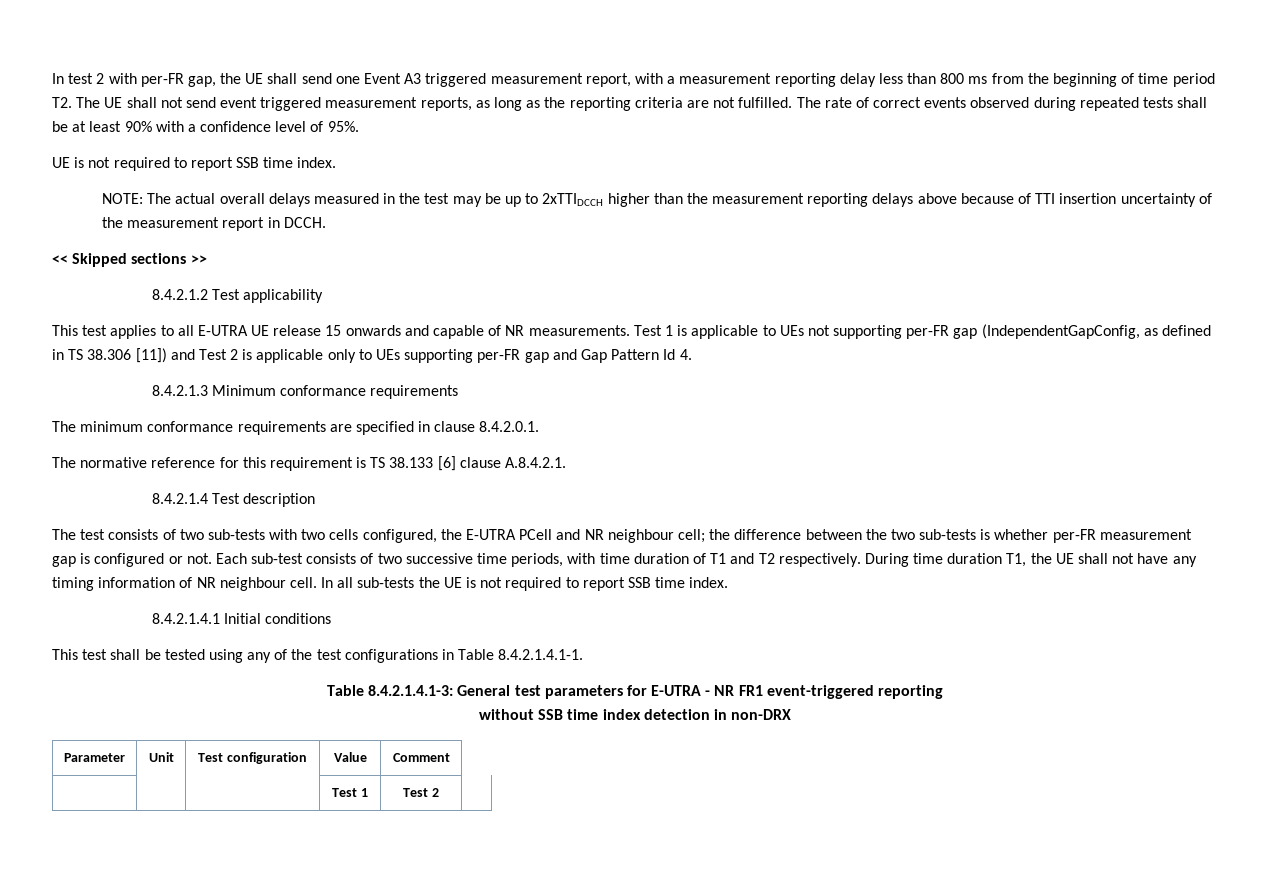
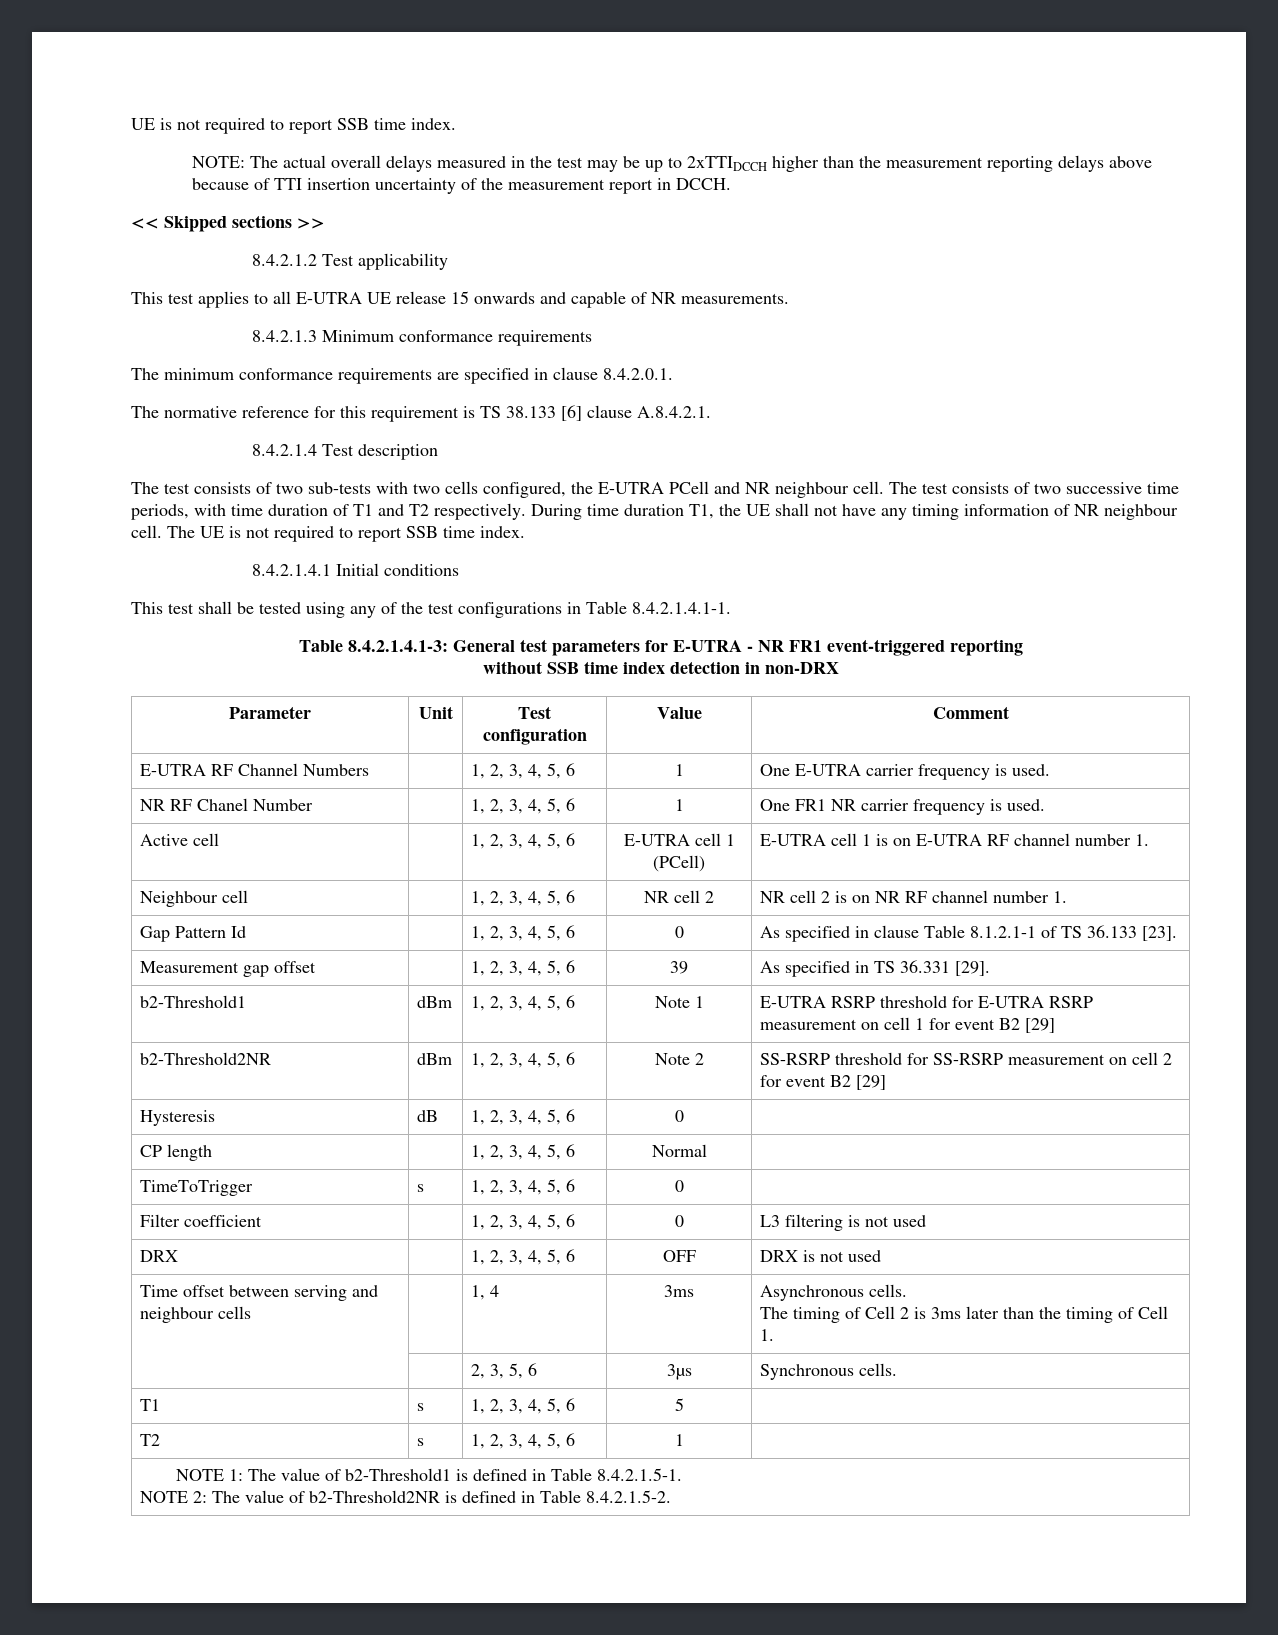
- In test 2 with per-FR gap, the UE shall send one Event A3 triggered measurement report, with a measurement reporting delay less than 800 ms from the beginning of time period T2. The UE shall not send event triggered measurement reports, as long as the reporting criteria are not fulfilled. The rate of correct events observed during repeated tests shall be at least 90% with a confidence level of 95%.
- Test 1 is applicable to UEs not supporting per-FR gap (IndependentGapConfig, as defined in TS 38.306 [11]) and Test 2 is applicable only to UEs supporting per-FR gap and Gap Pattern Id 4.
- The test consists of two sub-tests with two cells configured, the E-UTRA PCell and NR neighbour cell; the difference between the two sub-tests is whether per-FR measurement gap is configured or not. Each sub-test consists of two successive time periods, with time duration of T1 and T2 respectively.
+ The test consists of two sub-tests with two cells configured, the E-UTRA PCell and NR neighbour cell. The test consists of two successive time periods, with time duration of T1 and T2 respectively.
- In all sub-tests the UE is not required to report SSB time index.
+ The UE is not required to report SSB time index.
- | | | Test 1 | Test 2 |
+ E-UTRA RF Channel Numbers | | 1, 2, 3, 4, 5, 6 | 1 | One E-UTRA carrier frequency is used.
+ NR RF Chanel Number | | 1, 2, 3, 4, 5, 6 | 1 | One FR1 NR carrier frequency is used.
+ Active cell | | 1, 2, 3, 4, 5, 6 | E-UTRA cell 1 (PCell) | E-UTRA cell 1 is on E-UTRA RF channel number 1.
+ Neighbour cell | | 1, 2, 3, 4, 5, 6 | NR cell 2 | NR cell 2 is on NR RF channel number 1.
+ Gap Pattern Id | | 1, 2, 3, 4, 5, 6 | 0 | As specified in clause Table 8.1.2.1-1 of TS 36.133 [23].
+ Measurement gap offset | | 1, 2, 3, 4, 5, 6 | 39 | As specified in TS 36.331 [29].
+ b2-Threshold1 | dBm | 1, 2, 3, 4, 5, 6 | Note 1 | E-UTRA RSRP threshold for E-UTRA RSRP measurement on cell 1 for event B2 [29]
+ b2-Threshold2NR | dBm | 1, 2, 3, 4, 5, 6 | Note 2 | SS-RSRP threshold for SS-RSRP measurement on cell 2 for event B2 [29]
+ Hysteresis | dB | 1, 2, 3, 4, 5, 6 | 0 |
+ CP length | | 1, 2, 3, 4, 5, 6 | Normal |
+ TimeToTrigger | s | 1, 2, 3, 4, 5, 6 | 0 |
+ Filter coefficient | | 1, 2, 3, 4, 5, 6 | 0 | L3 filtering is not used
+ DRX | | 1, 2, 3, 4, 5, 6 | OFF | DRX is not used
+ Time offset between serving and neighbour cells | | 1, 4 | 3ms | Asynchronous cells.
+ The timing of Cell 2 is 3ms later than the timing of Cell 1.
+ | | 2, 3, 5, 6 | 3µs | Synchronous cells.
+ T1 | s | 1, 2, 3, 4, 5, 6 | 5 |
+ T2 | s | 1, 2, 3, 4, 5, 6 | 1 |
+ NOTE 1: The value of b2-Threshold1 is defined in Table 8.4.2.1.5-1.
+ NOTE 2: The value of b2-Threshold2NR is defined in Table 8.4.2.1.5-2.

